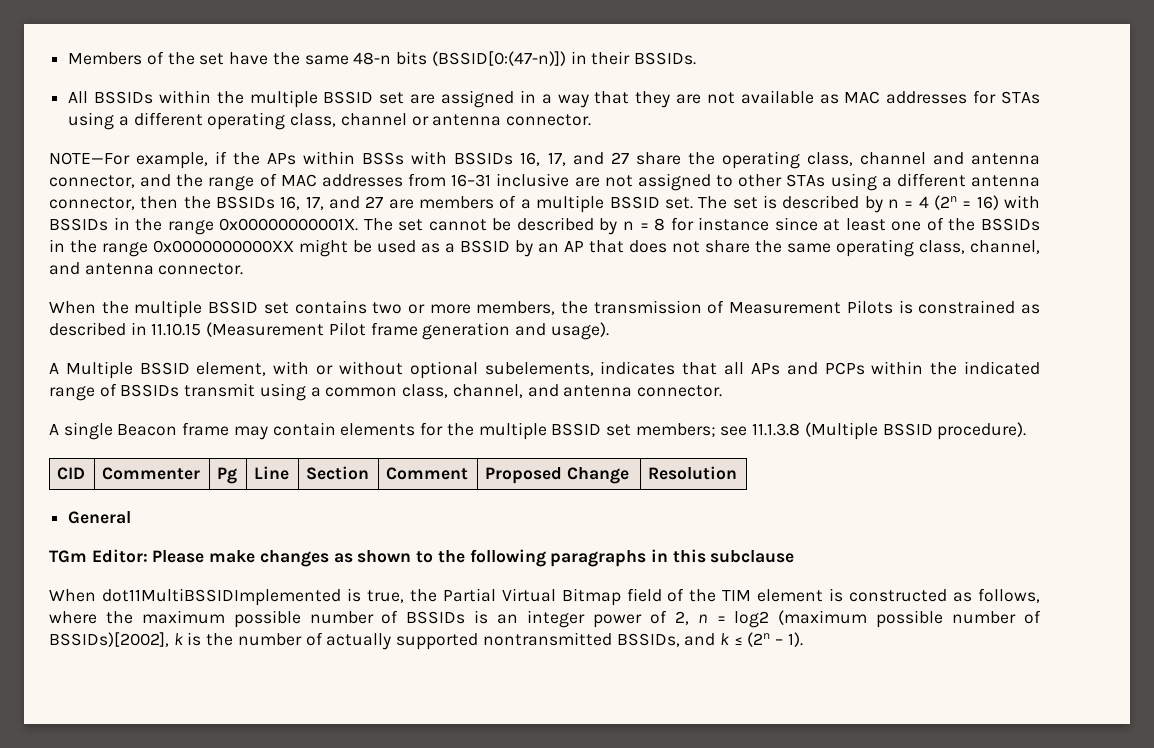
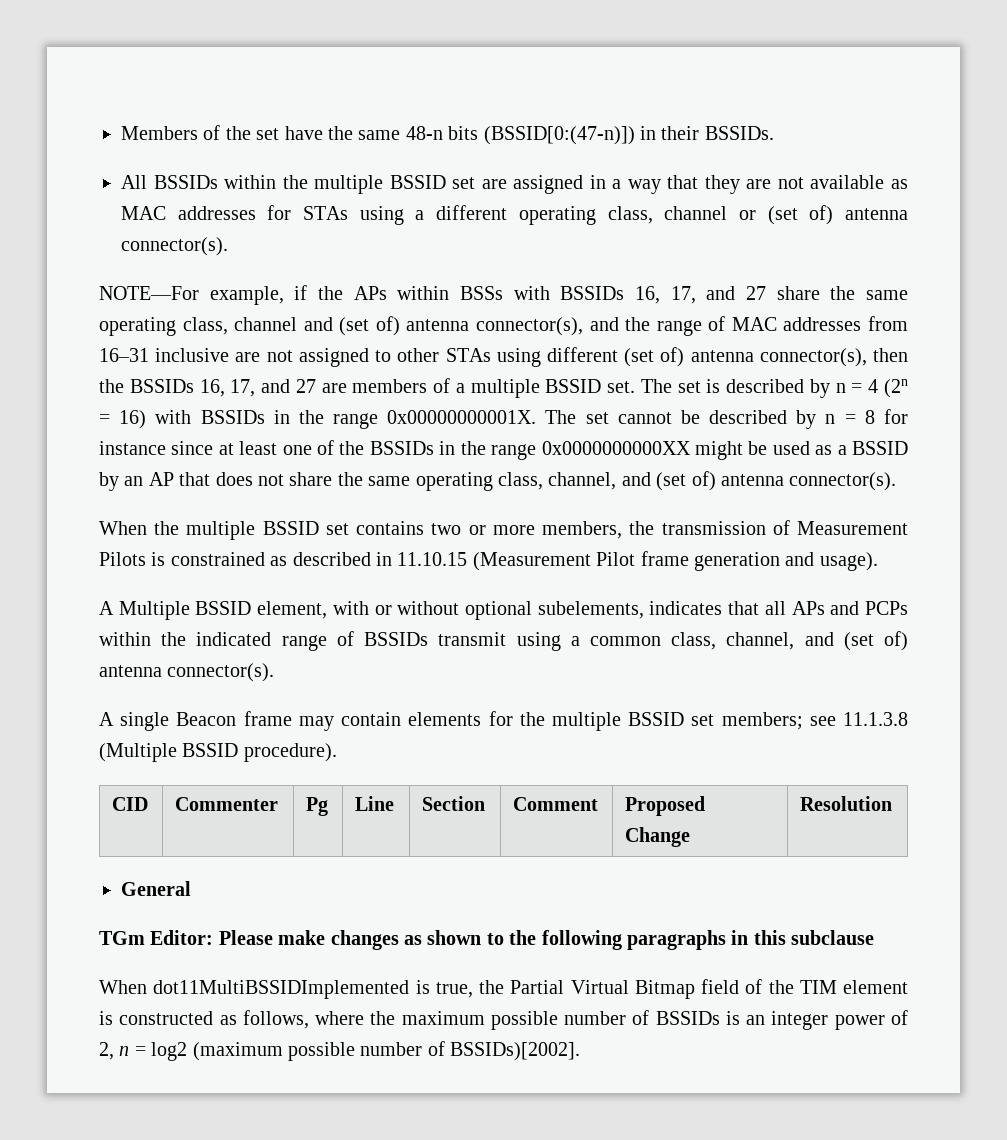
- All BSSIDs within the multiple BSSID set are assigned in a way that they are not available as MAC addresses for STAs using a different operating class, channel or antenna connector.
+ All BSSIDs within the multiple BSSID set are assigned in a way that they are not available as MAC addresses for STAs using a different operating class, channel or (set of) antenna connector(s).
- NOTE—For example, if the APs within BSSs with BSSIDs 16, 17, and 27 share the operating class, channel and antenna connector, and the range of MAC addresses from 16–31 inclusive are not assigned to other STAs using a different antenna connector, then the BSSIDs 16, 17, and 27 are members of a multiple BSSID set.
+ NOTE—For example, if the APs within BSSs with BSSIDs 16, 17, and 27 share the same operating class, channel and (set of) antenna connector(s), and the range of MAC addresses from 16–31 inclusive are not assigned to other STAs using different (set of) antenna connector(s), then the BSSIDs 16, 17, and 27 are members of a multiple BSSID set.
- The set cannot be described by n = 8 for instance since at least one of the BSSIDs in the range 0x0000000000XX might be used as a BSSID by an AP that does not share the same operating class, channel, and antenna connector.
+ The set cannot be described by n = 8 for instance since at least one of the BSSIDs in the range 0x0000000000XX might be used as a BSSID by an AP that does not share the same operating class, channel, and (set of) antenna connector(s).
- A Multiple BSSID element, with or without optional subelements, indicates that all APs and PCPs within the indicated range of BSSIDs transmit using a common class, channel, and antenna connector.
+ A Multiple BSSID element, with or without optional subelements, indicates that all APs and PCPs within the indicated range of BSSIDs transmit using a common class, channel, and (set of) antenna connector(s).
- When dot11MultiBSSIDImplemented is true, the Partial Virtual Bitmap field of the TIM element is constructed as follows, where the maximum possible number of BSSIDs is an integer power of 2, n = log2 (maximum possible number of BSSIDs)[2002], k is the number of actually supported nontransmitted BSSIDs, and k ≤ (2n – 1).
+ When dot11MultiBSSIDImplemented is true, the Partial Virtual Bitmap field of the TIM element is constructed as follows, where the maximum possible number of BSSIDs is an integer power of 2, n = log2 (maximum possible number of BSSIDs)[2002].

